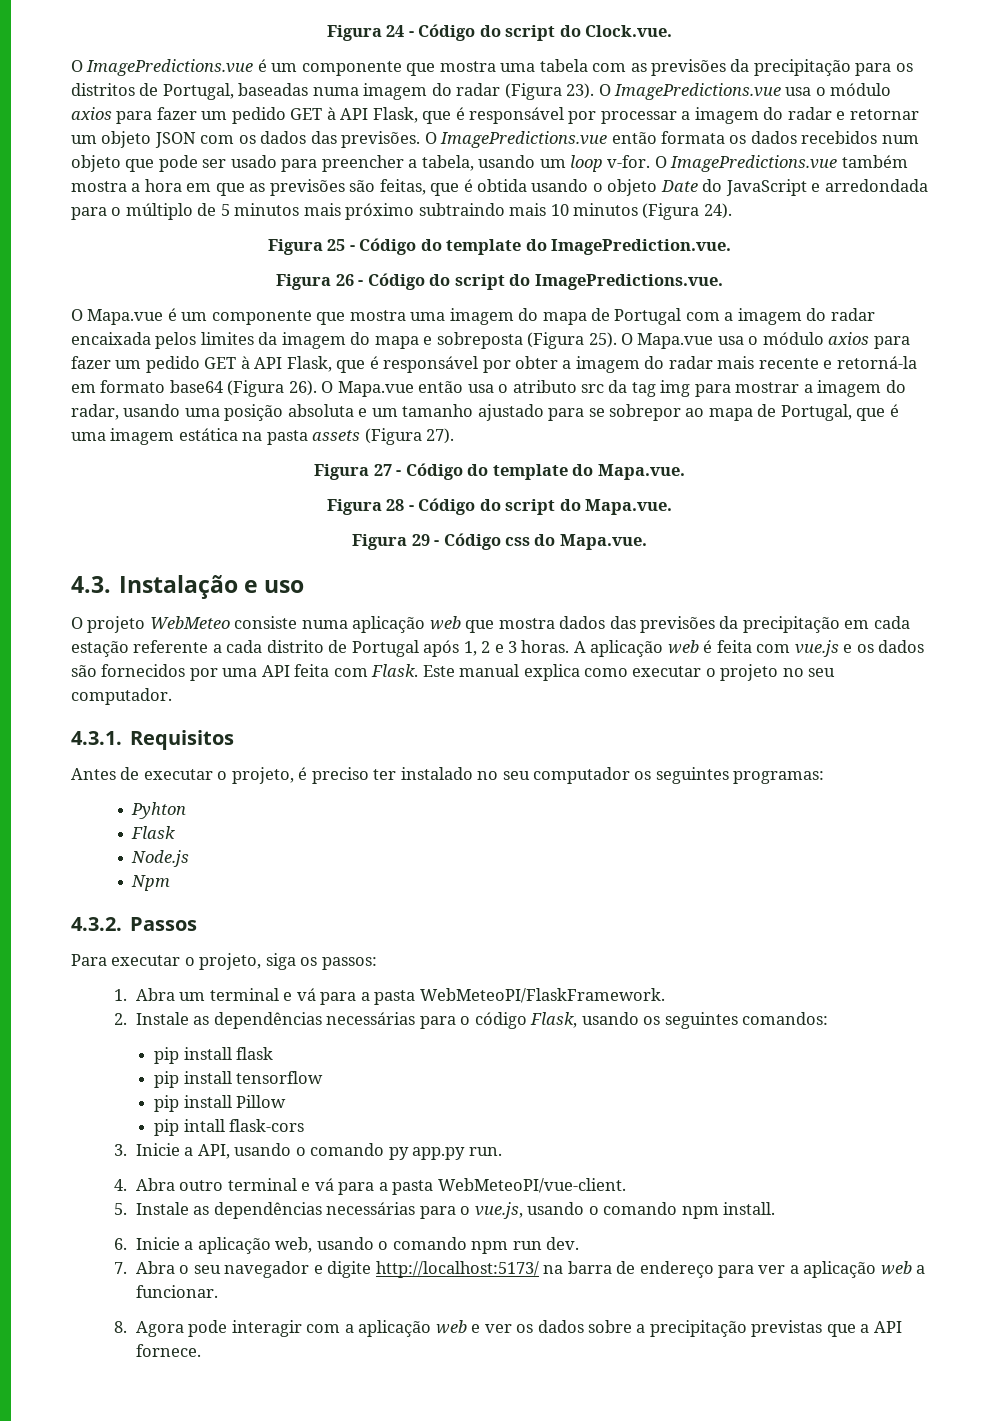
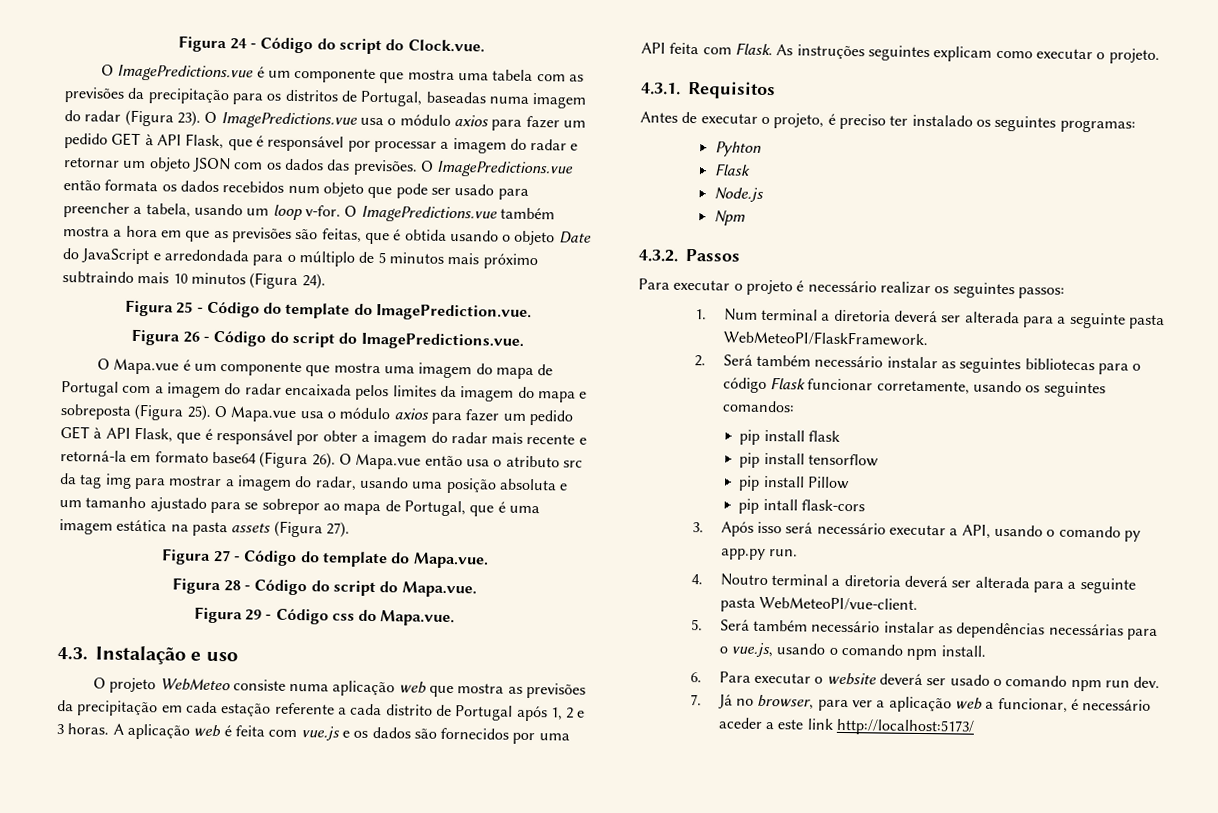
- O projeto WebMeteo consiste numa aplicação web que mostra dados das previsões da precipitação em cada estação referente a cada distrito de Portugal após 1, 2 e 3 horas.
+ O projeto WebMeteo consiste numa aplicação web que mostra as previsões da precipitação em cada estação referente a cada distrito de Portugal após 1, 2 e 3 horas.
- Este manual explica como executar o projeto no seu computador.
+ As instruções seguintes explicam como executar o projeto.
- Antes de executar o projeto, é preciso ter instalado no seu computador os seguintes programas:
+ Antes de executar o projeto, é preciso ter instalado os seguintes programas:
- Para executar o projeto, siga os passos:
- 1. Abra um terminal e vá para a pasta WebMeteoPI/FlaskFramework.
+ Para executar o projeto é necessário realizar os seguintes passos:
+ 1. Num terminal a diretoria deverá ser alterada para a seguinte pasta WebMeteoPI/FlaskFramework.
- 2. Instale as dependências necessárias para o código Flask, usando os seguintes comandos:
+ 2. Será também necessário instalar as seguintes bibliotecas para o código Flask funcionar corretamente, usando os seguintes comandos:
- 3. Inicie a API, usando o comando py app.py run.
+ 3. Após isso será necessário executar a API, usando o comando py app.py run.
- 4. Abra outro terminal e vá para a pasta WebMeteoPI/vue-client.
+ 4. Noutro terminal a diretoria deverá ser alterada para a seguinte pasta WebMeteoPI/vue-client.
- 5. Instale as dependências necessárias para o vue.js, usando o comando npm install.
+ 5. Será também necessário instalar as dependências necessárias para o vue.js, usando o comando npm install.
- 6. Inicie a aplicação web, usando o comando npm run dev.
+ 6. Para executar o website deverá ser usado o comando npm run dev.
- 7. Abra o seu navegador e digite http://localhost:5173/ na barra de endereço para ver a aplicação web a funcionar.
- 8. Agora pode interagir com a aplicação web e ver os dados sobre a precipitação previstas que a API fornece.
+ 7. Já no browser, para ver a aplicação web a funcionar, é necessário aceder a este link http://localhost:5173/

